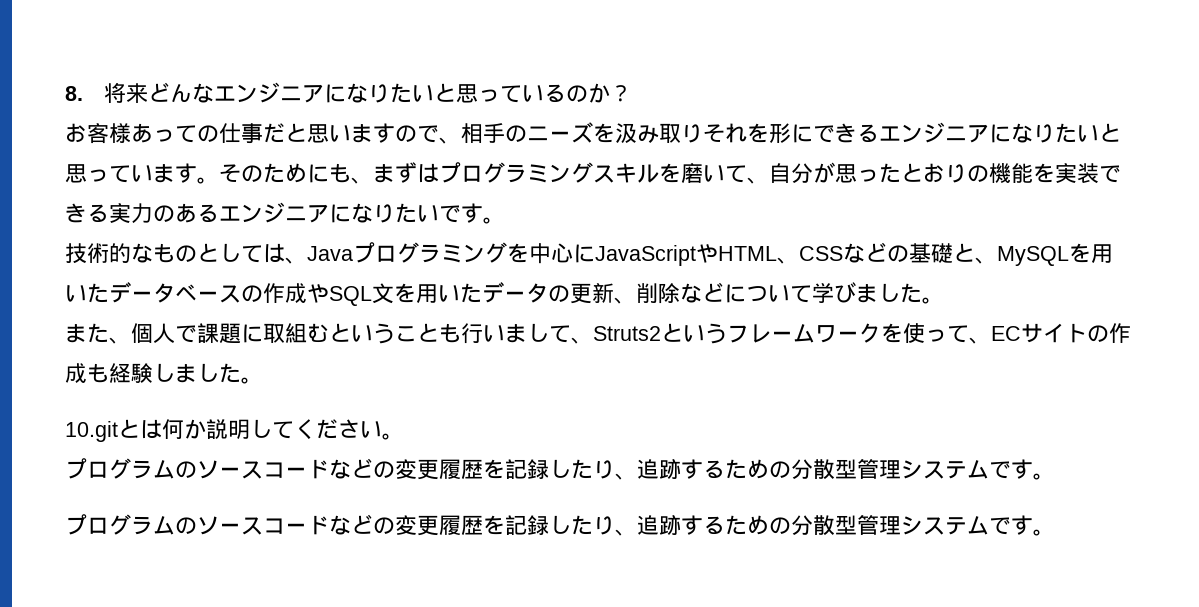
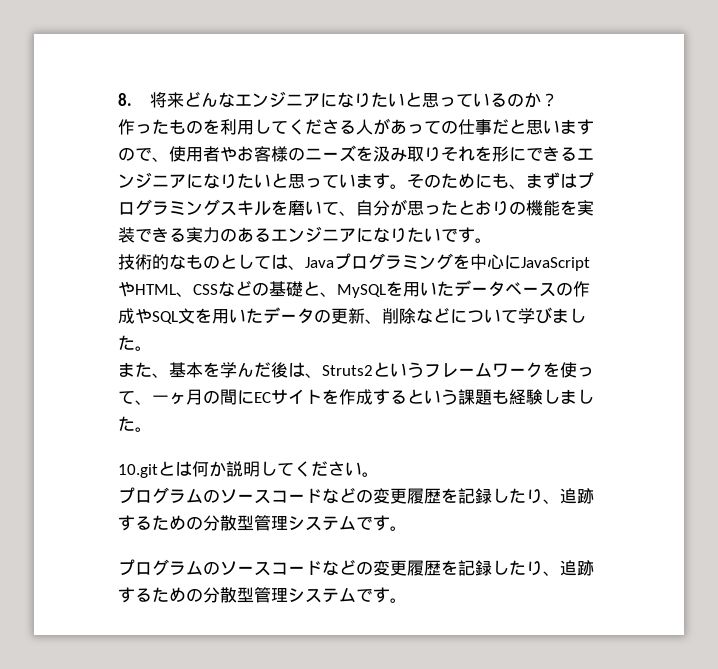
- お客様あっての仕事だと思いますので、相手のニーズを汲み取りそれを形にできるエンジニアになりたいと思っています。
+ 作ったものを利用してくださる人があっての仕事だと思いますので、使用者やお客様のニーズを汲み取りそれを形にできるエンジニアになりたいと思っています。
- また、個人で課題に取組むということも行いまして、Struts2というフレームワークを使って、ECサイトの作成も経験しました。
+ また、基本を学んだ後は、Struts2というフレームワークを使って、一ヶ月の間にECサイトを作成するという課題も経験しました。

